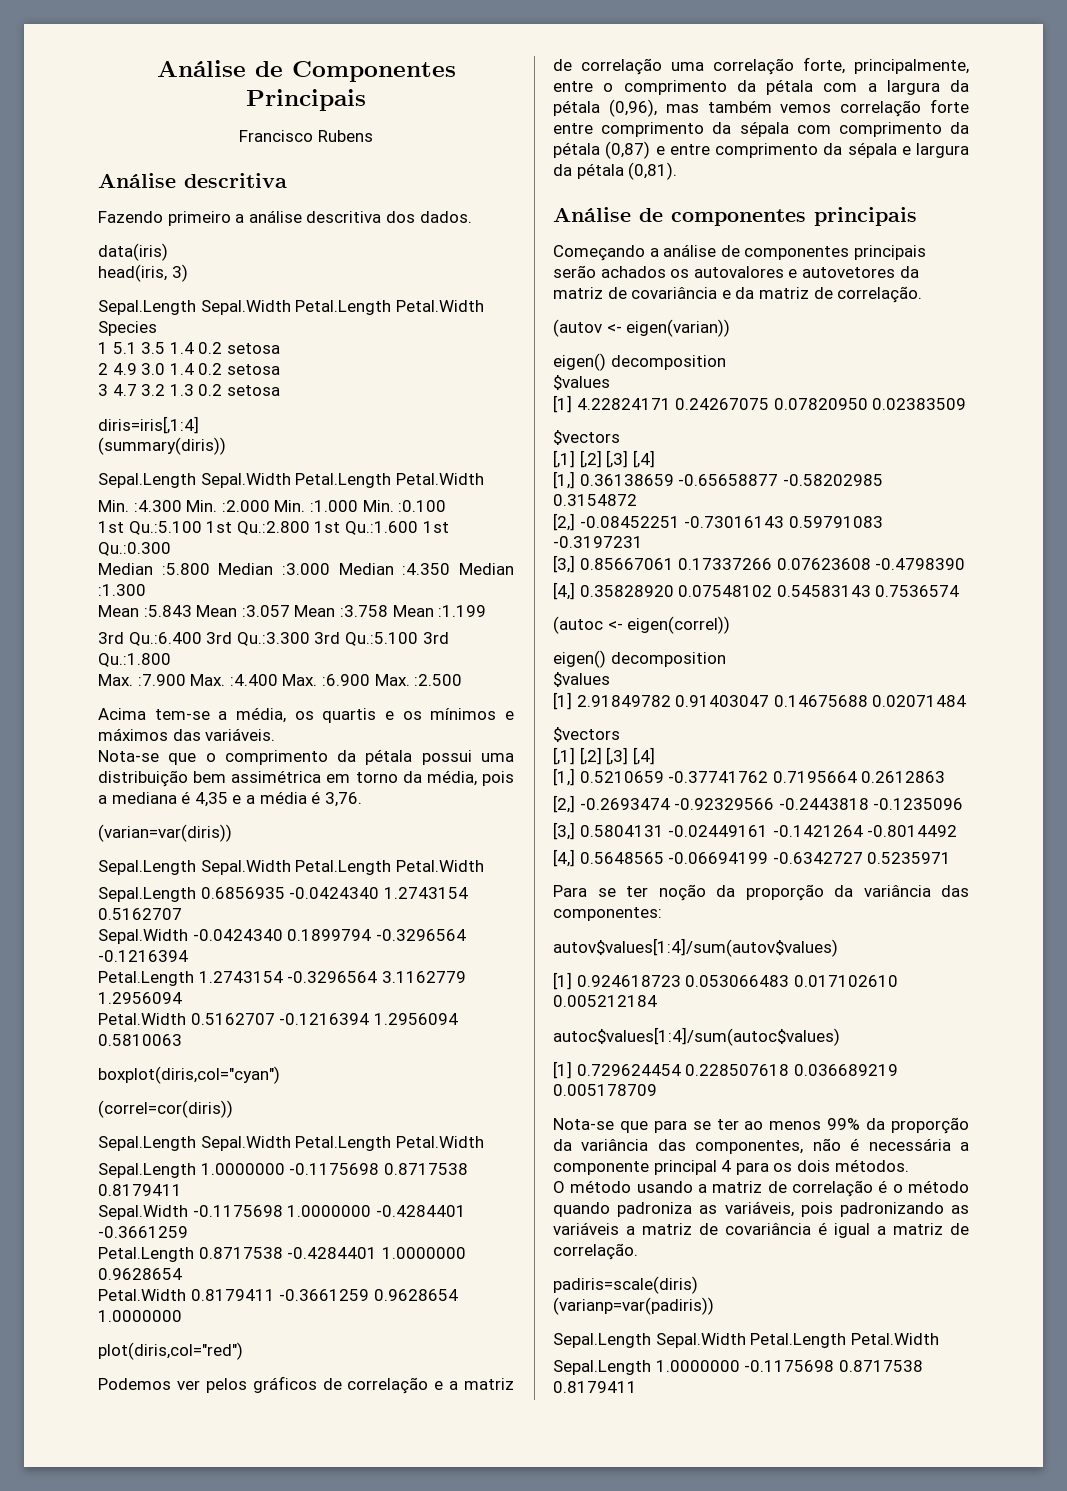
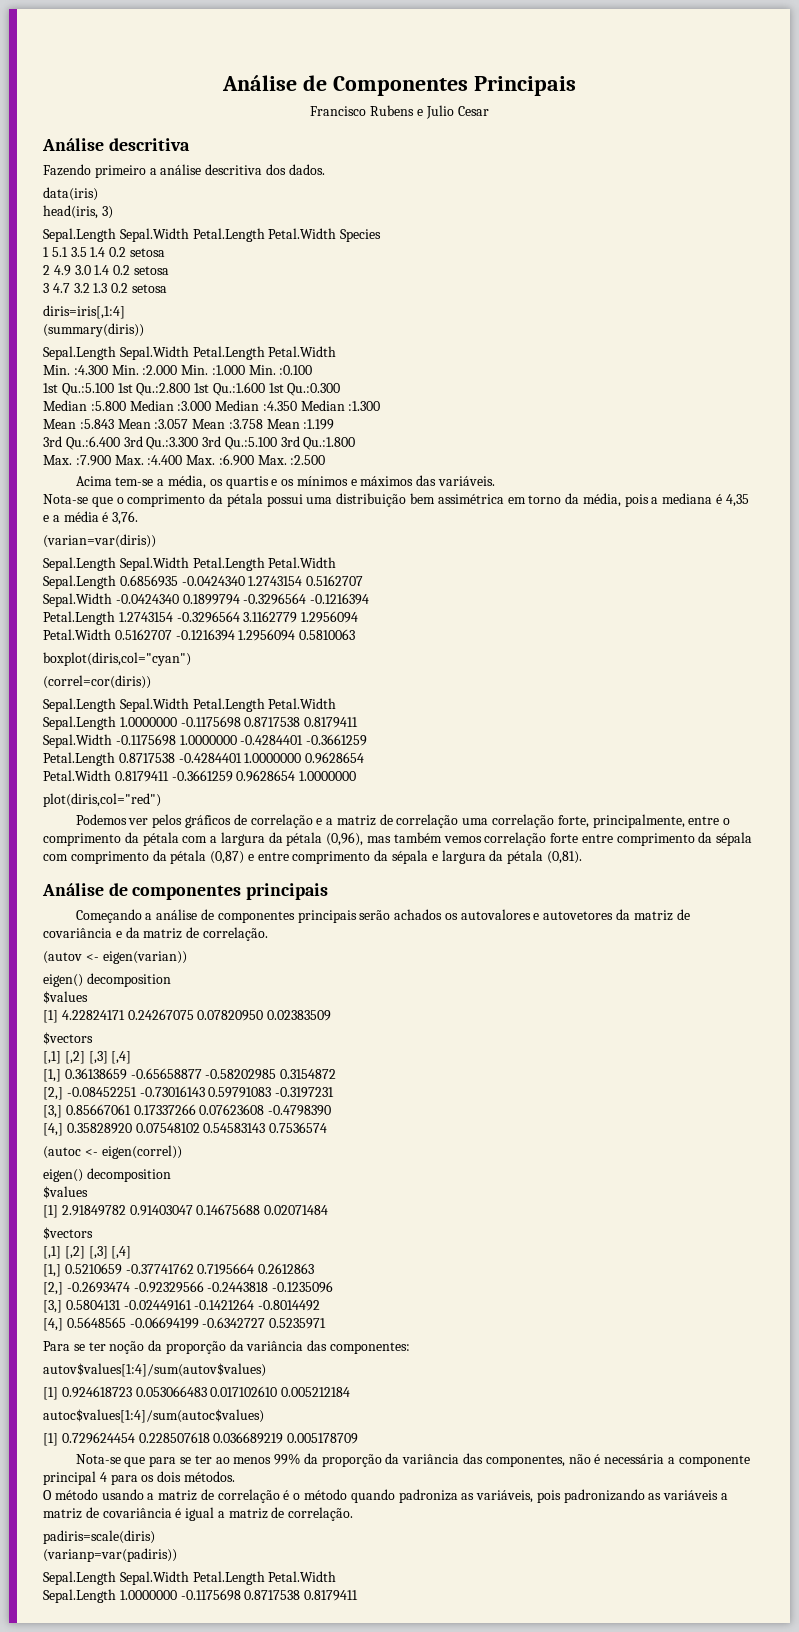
- Francisco Rubens
+ Francisco Rubens e Julio Cesar

